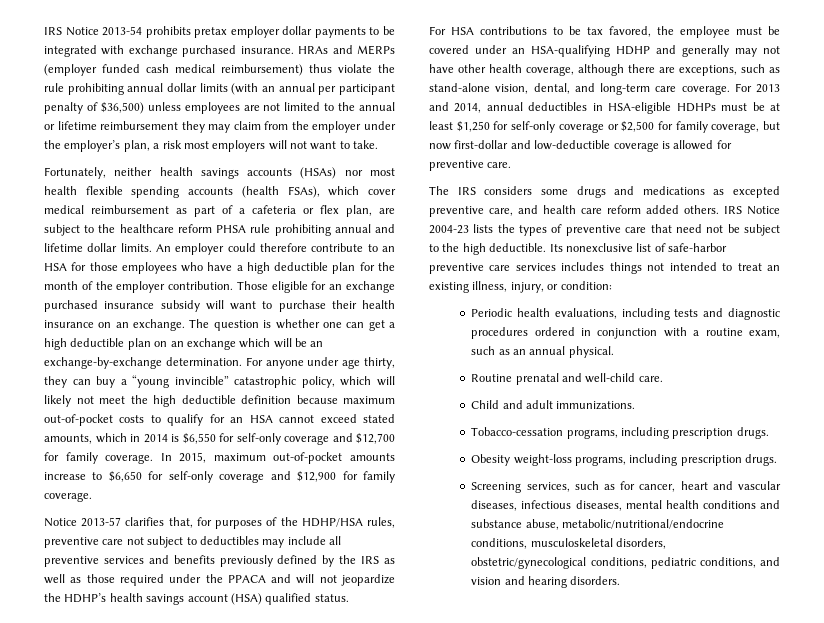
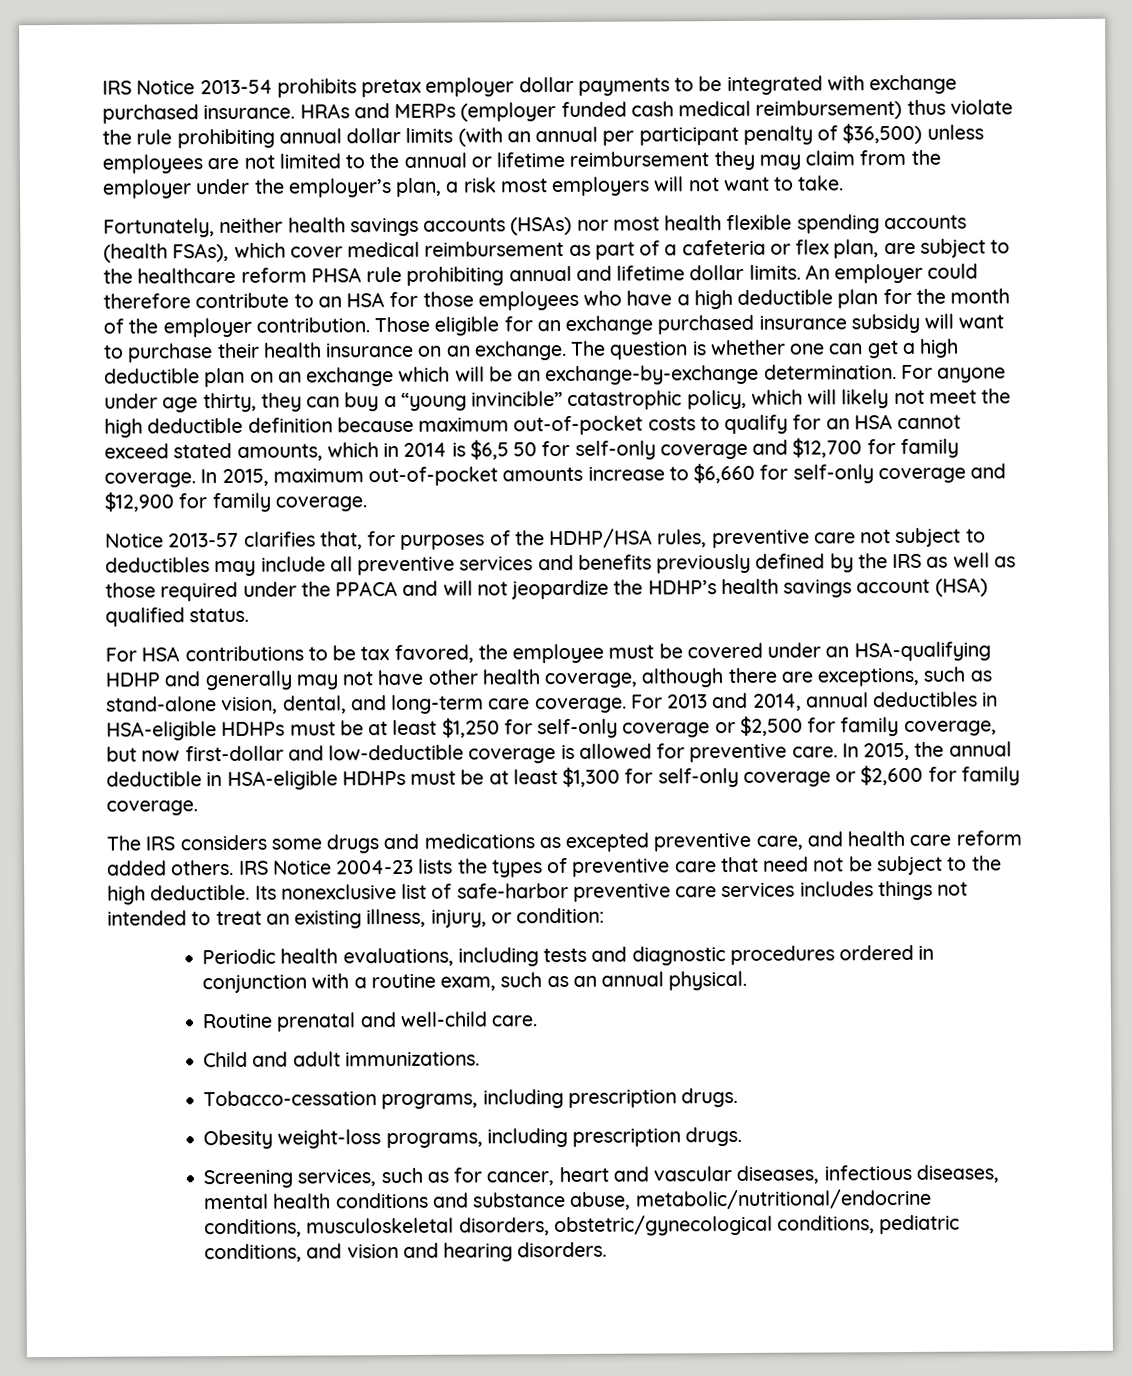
- For anyone under age thirty, they can buy a “young invincible” catastrophic policy, which will likely not meet the high deductible definition because maximum out-of-pocket costs to qualify for an HSA cannot exceed stated amounts, which in 2014 is $6,550 for self-only coverage and $12,700 for family coverage.
+ For anyone under age thirty, they can buy a “young invincible” catastrophic policy, which will likely not meet the high deductible definition because maximum out-of-pocket costs to qualify for an HSA cannot exceed stated amounts, which in 2014 is $6,5 50 for self-only coverage and $12,700 for family coverage.
- In 2015, maximum out-of-pocket amounts increase to $6,650 for self-only coverage and $12,900 for family coverage.
+ In 2015, maximum out-of-pocket amounts increase to $6,660 for self-only coverage and $12,900 for family coverage.
+ In 2015, the annual deductible in HSA-eligible HDHPs must be at least $1,300 for self-only coverage or $2,600 for family coverage.

